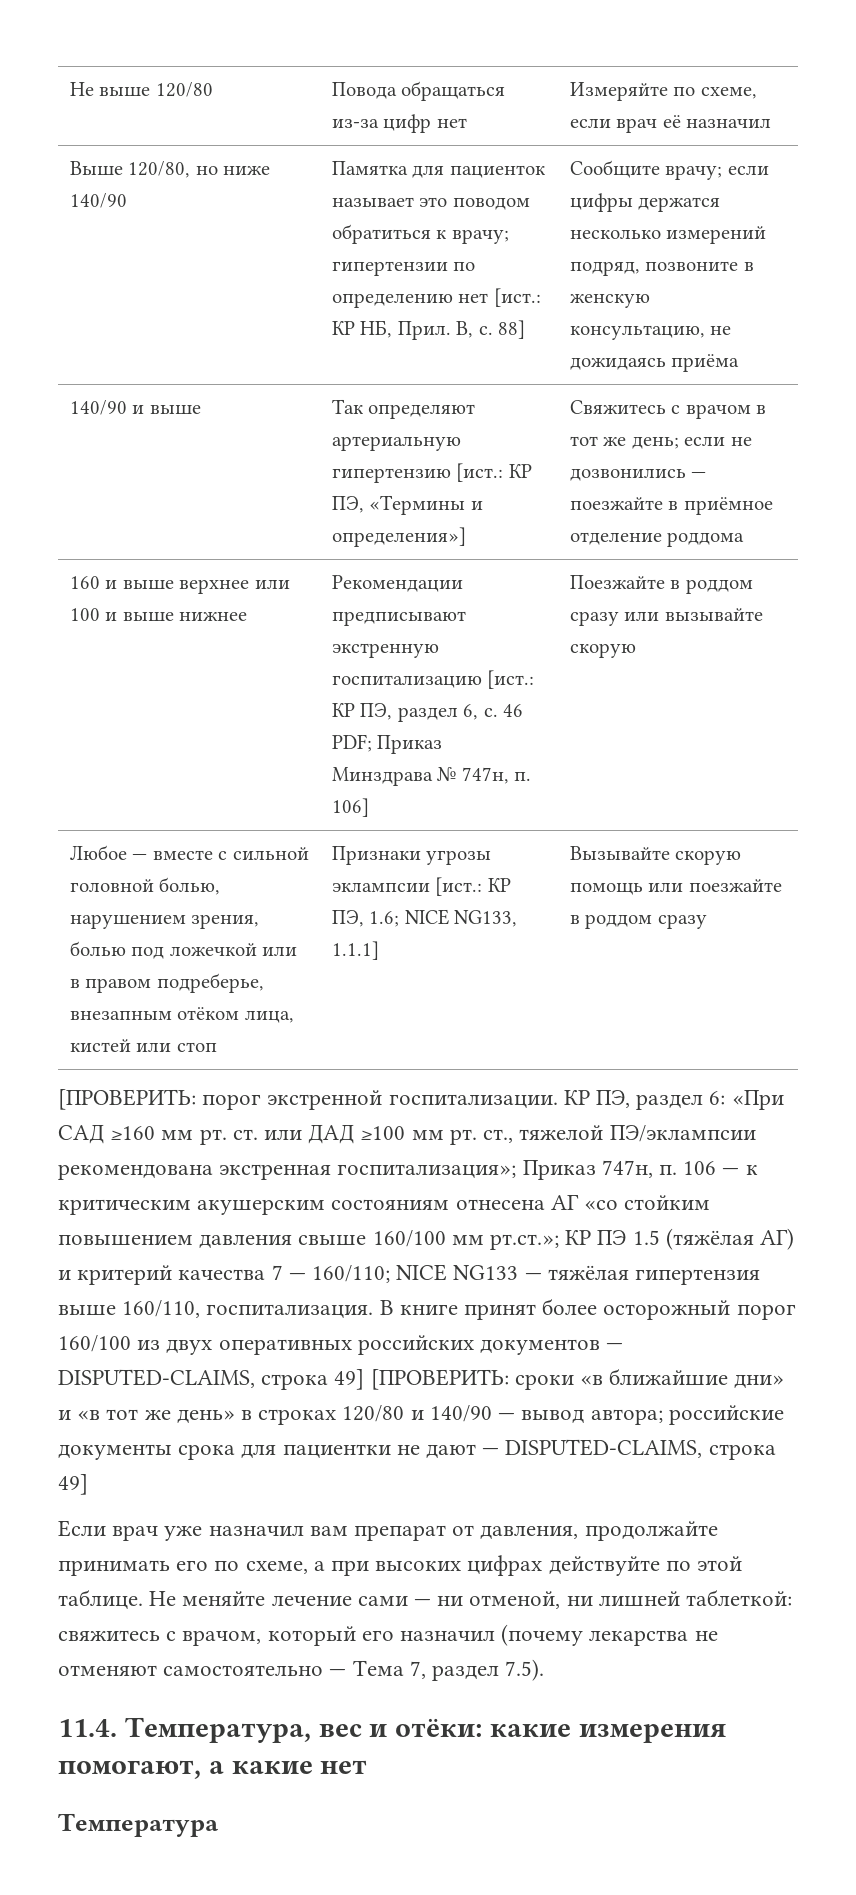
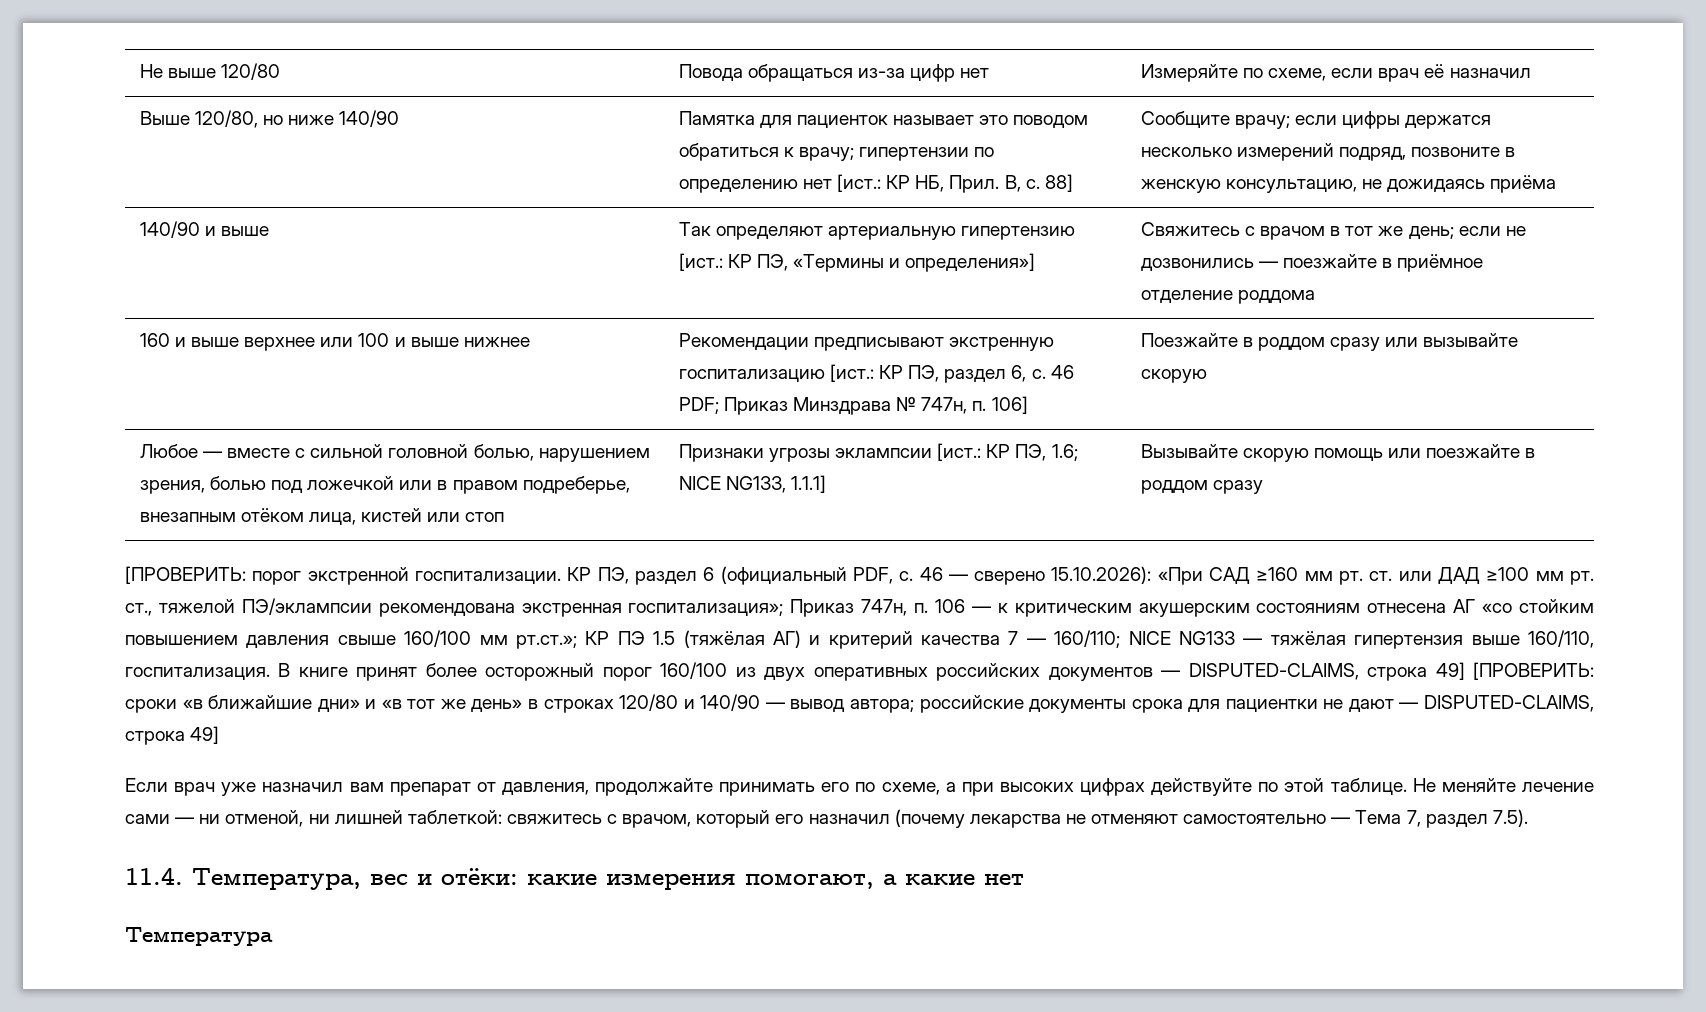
- КР ПЭ, раздел 6: «При САД ≥160 мм рт. ст. или ДАД ≥100 мм рт. ст., тяжелой ПЭ/эклампсии рекомендована экстренная госпитализация»; Приказ 747н, п. 106 — к критическим акушерским состояниям отнесена АГ «со стойким повышением давления свыше 160/100 мм рт.ст.»; КР ПЭ 1.5 (тяжёлая АГ) и критерий качества 7 — 160/110; NICE NG133 — тяжёлая гипертензия выше 160/110, госпитализация.
+ КР ПЭ, раздел 6 (официальный PDF, с. 46 — сверено 15.10.2026): «При САД ≥160 мм рт. ст. или ДАД ≥100 мм рт. ст., тяжелой ПЭ/эклампсии рекомендована экстренная госпитализация»; Приказ 747н, п. 106 — к критическим акушерским состояниям отнесена АГ «со стойким повышением давления свыше 160/100 мм рт.ст.»; КР ПЭ 1.5 (тяжёлая АГ) и критерий качества 7 — 160/110; NICE NG133 — тяжёлая гипертензия выше 160/110, госпитализация.

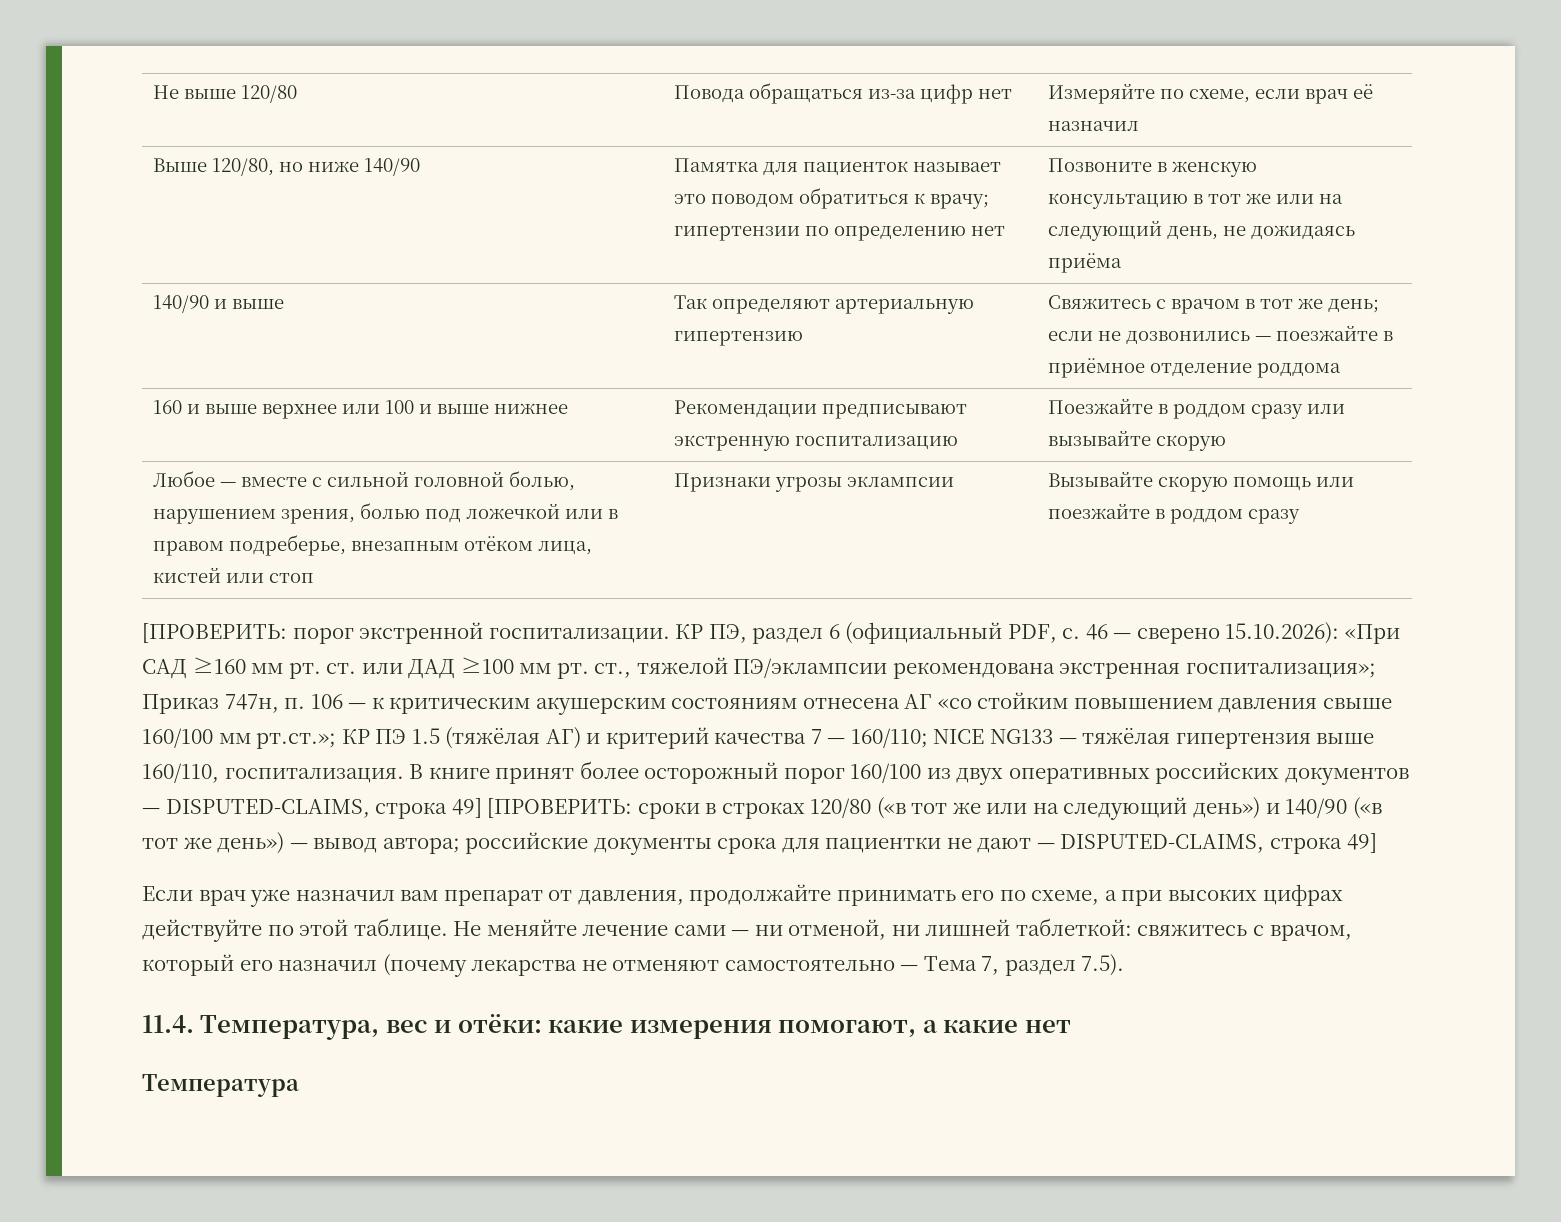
- Выше 120/80, но ниже 140/90 | Памятка для пациенток называет это поводом обратиться к врачу; гипертензии по определению нет [ист.: КР НБ, Прил. В, с. 88] | Сообщите врачу; если цифры держатся несколько измерений подряд, позвоните в женскую консультацию, не дожидаясь приёма
+ Выше 120/80, но ниже 140/90 | Памятка для пациенток называет это поводом обратиться к врачу; гипертензии по определению нет | Позвоните в женскую консультацию в тот же или на следующий день, не дожидаясь приёма
- 140/90 и выше | Так определяют артериальную гипертензию [ист.: КР ПЭ, «Термины и определения»] | Свяжитесь с врачом в тот же день; если не дозвонились — поезжайте в приёмное отделение роддома
+ 140/90 и выше | Так определяют артериальную гипертензию | Свяжитесь с врачом в тот же день; если не дозвонились — поезжайте в приёмное отделение роддома
- 160 и выше верхнее или 100 и выше нижнее | Рекомендации предписывают экстренную госпитализацию [ист.: КР ПЭ, раздел 6, с. 46 PDF; Приказ Минздрава № 747н, п. 106] | Поезжайте в роддом сразу или вызывайте скорую
+ 160 и выше верхнее или 100 и выше нижнее | Рекомендации предписывают экстренную госпитализацию | Поезжайте в роддом сразу или вызывайте скорую
- Любое — вместе с сильной головной болью, нарушением зрения, болью под ложечкой или в правом подреберье, внезапным отёком лица, кистей или стоп | Признаки угрозы эклампсии [ист.: КР ПЭ, 1.6; NICE NG133, 1.1.1] | Вызывайте скорую помощь или поезжайте в роддом сразу
+ Любое — вместе с сильной головной болью, нарушением зрения, болью под ложечкой или в правом подреберье, внезапным отёком лица, кистей или стоп | Признаки угрозы эклампсии | Вызывайте скорую помощь или поезжайте в роддом сразу
- В книге принят более осторожный порог 160/100 из двух оперативных российских документов — DISPUTED-CLAIMS, строка 49] [ПРОВЕРИТЬ: сроки «в ближайшие дни» и «в тот же день» в строках 120/80 и 140/90 — вывод автора; российские документы срока для пациентки не дают — DISPUTED-CLAIMS, строка 49]
+ В книге принят более осторожный порог 160/100 из двух оперативных российских документов — DISPUTED-CLAIMS, строка 49] [ПРОВЕРИТЬ: сроки в строках 120/80 («в тот же или на следующий день») и 140/90 («в тот же день») — вывод автора; российские документы срока для пациентки не дают — DISPUTED-CLAIMS, строка 49]

